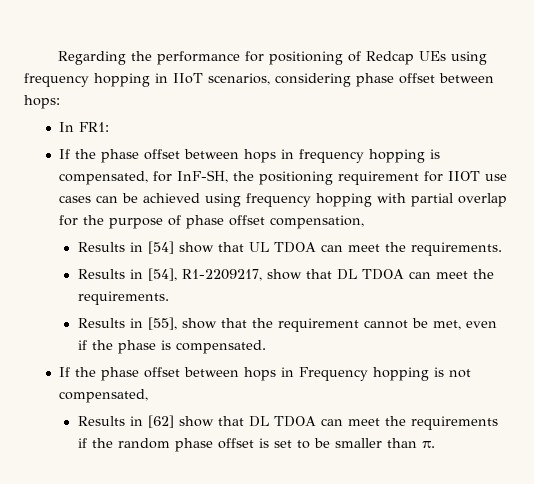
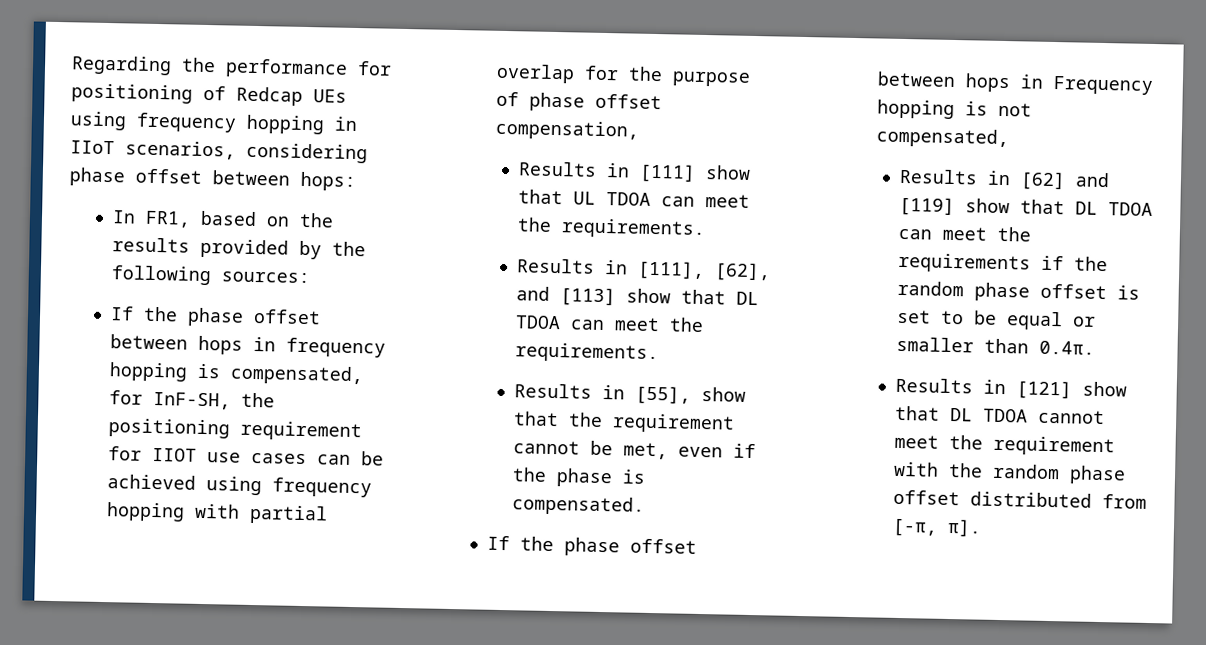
- In FR1:
+ In FR1, based on the results provided by the following sources:
- Results in [54] show that UL TDOA can meet the requirements.
+ Results in [111] show that UL TDOA can meet the requirements.
- Results in [54], R1-2209217, show that DL TDOA can meet the requirements.
+ Results in [111], [62], and [113] show that DL TDOA can meet the requirements.
- Results in [62] show that DL TDOA can meet the requirements if the random phase offset is set to be smaller than π.
+ Results in [62] and [119] show that DL TDOA can meet the requirements if the random phase offset is set to be equal or smaller than 0.4π.
+ Results in [121] show that DL TDOA cannot meet the requirement with the random phase offset distributed from [-π, π].

